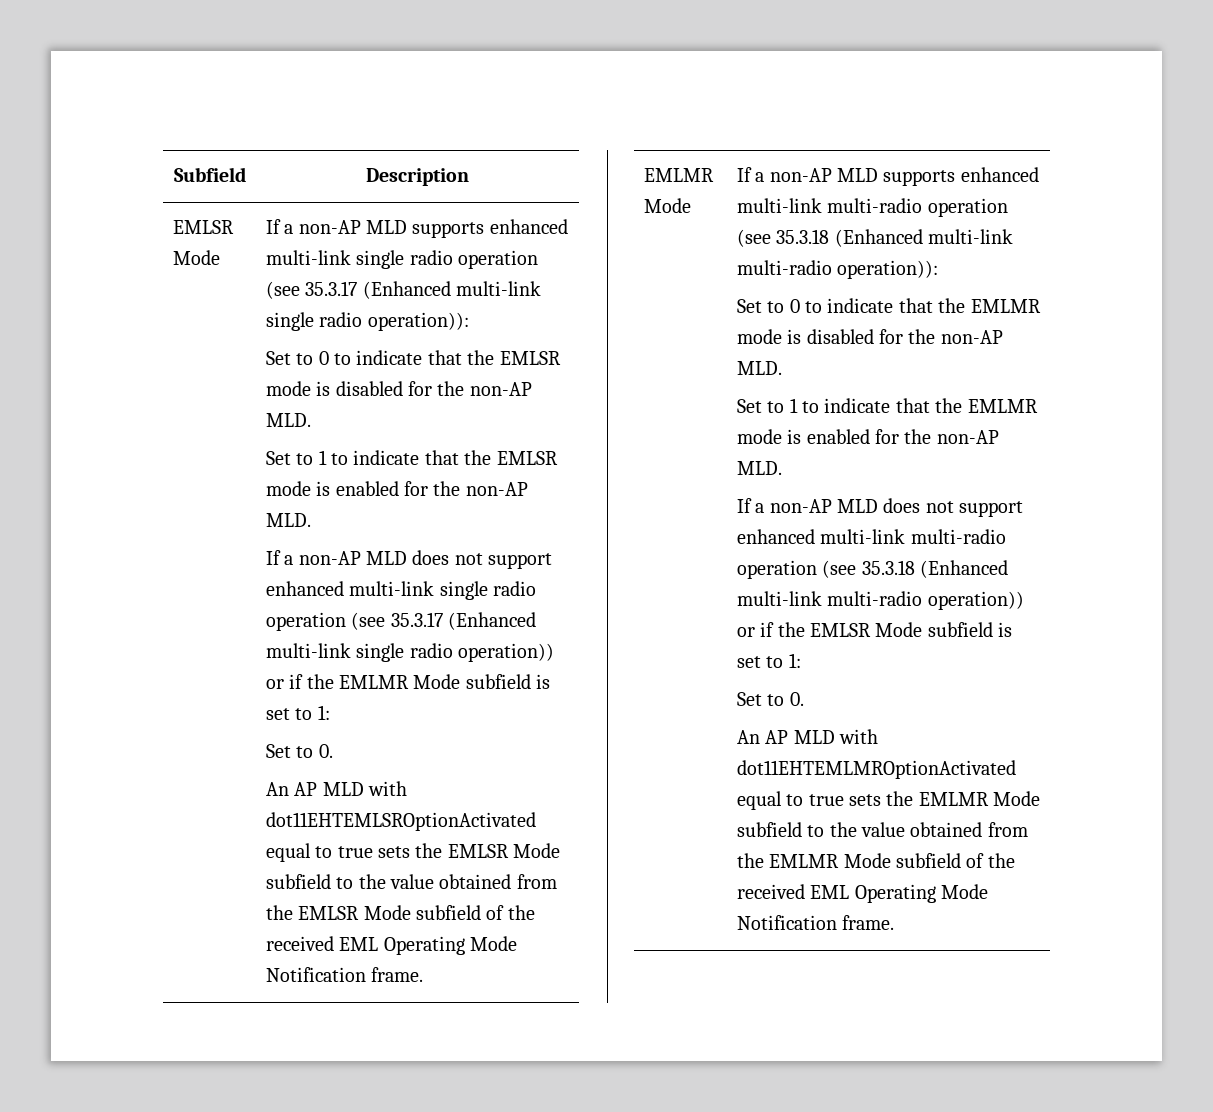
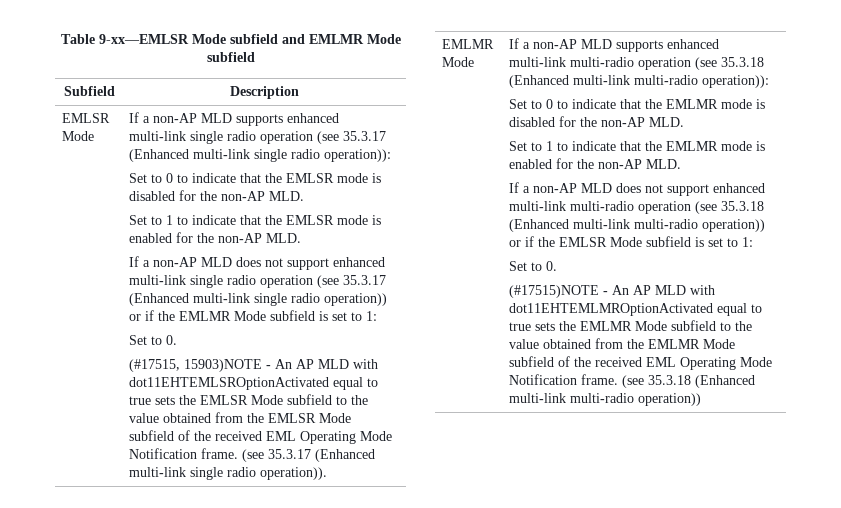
+ Table 9-xx—EMLSR Mode subfield and EMLMR Mode subfield
- An AP MLD with dot11EHTEMLSROptionActivated equal to true sets the EMLSR Mode subfield to the value obtained from the EMLSR Mode subfield of the received EML Operating Mode Notification frame.
+ (#17515, 15903)NOTE - An AP MLD with dot11EHTEMLSROptionActivated equal to true sets the EMLSR Mode subfield to the value obtained from the EMLSR Mode subfield of the received EML Operating Mode Notification frame. (see 35.3.17 (Enhanced multi-link single radio operation)).
- An AP MLD with dot11EHTEMLMROptionActivated equal to true sets the EMLMR Mode subfield to the value obtained from the EMLMR Mode subfield of the received EML Operating Mode Notification frame.
+ (#17515)NOTE - An AP MLD with dot11EHTEMLMROptionActivated equal to true sets the EMLMR Mode subfield to the value obtained from the EMLMR Mode subfield of the received EML Operating Mode Notification frame. (see 35.3.18 (Enhanced multi-link multi-radio operation))

